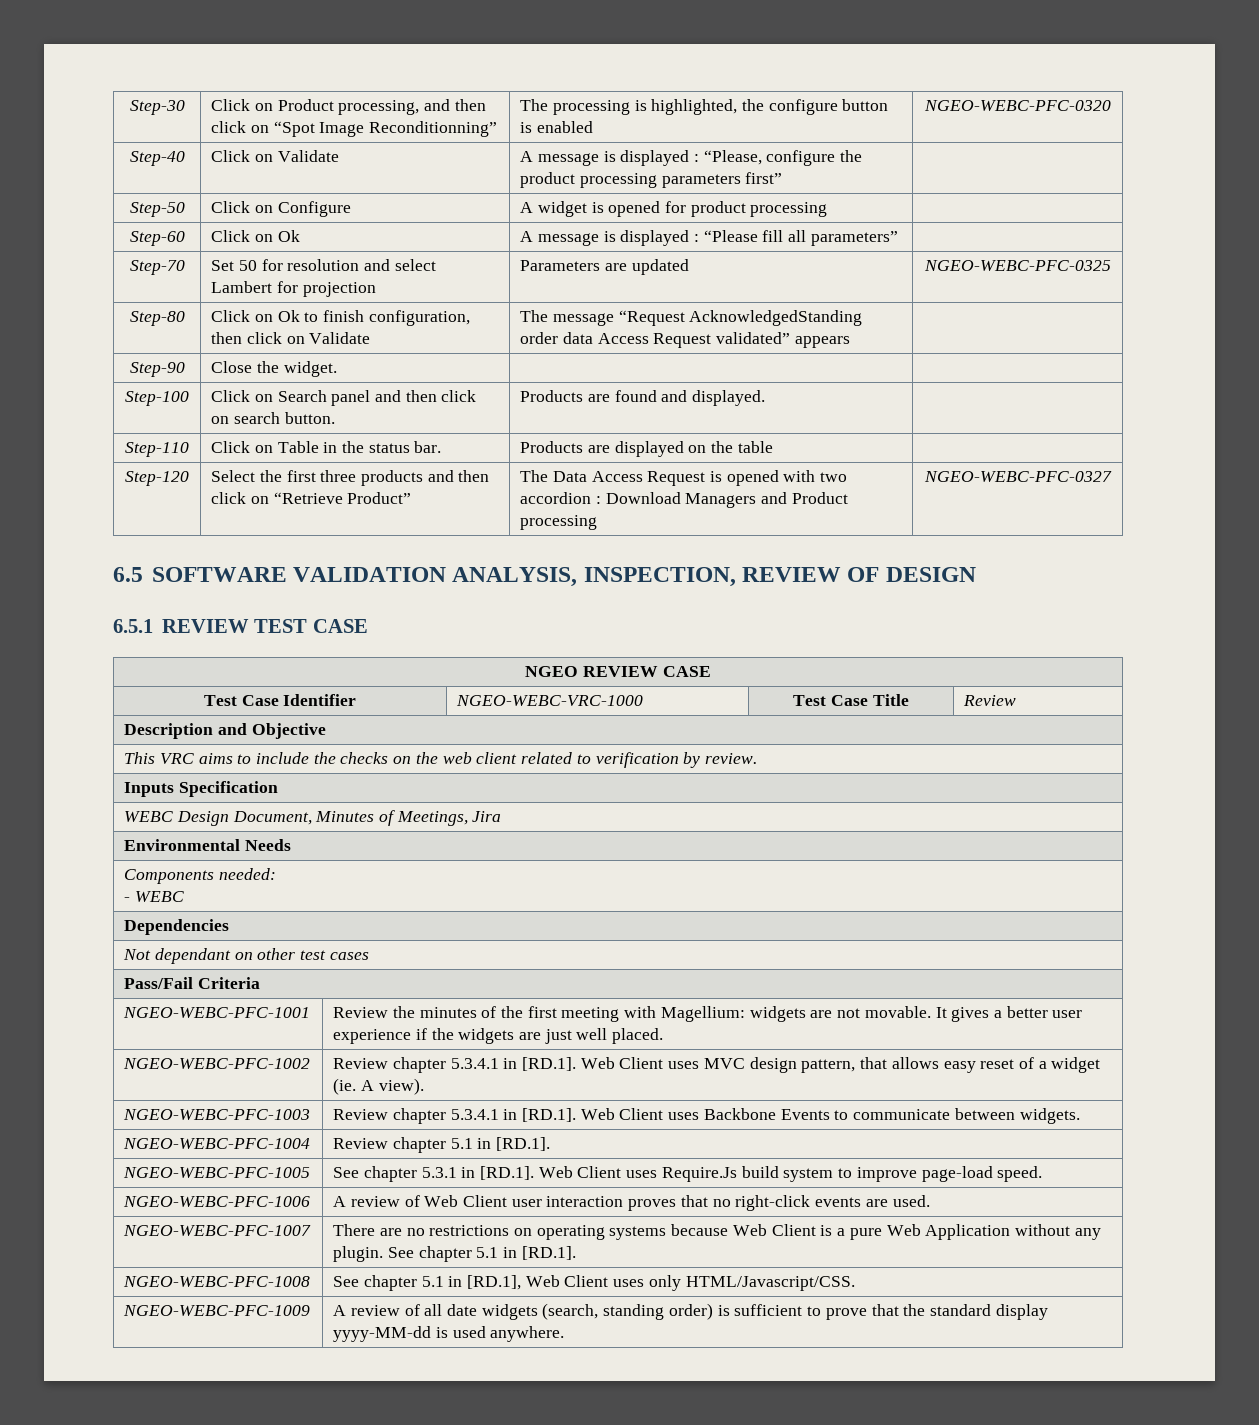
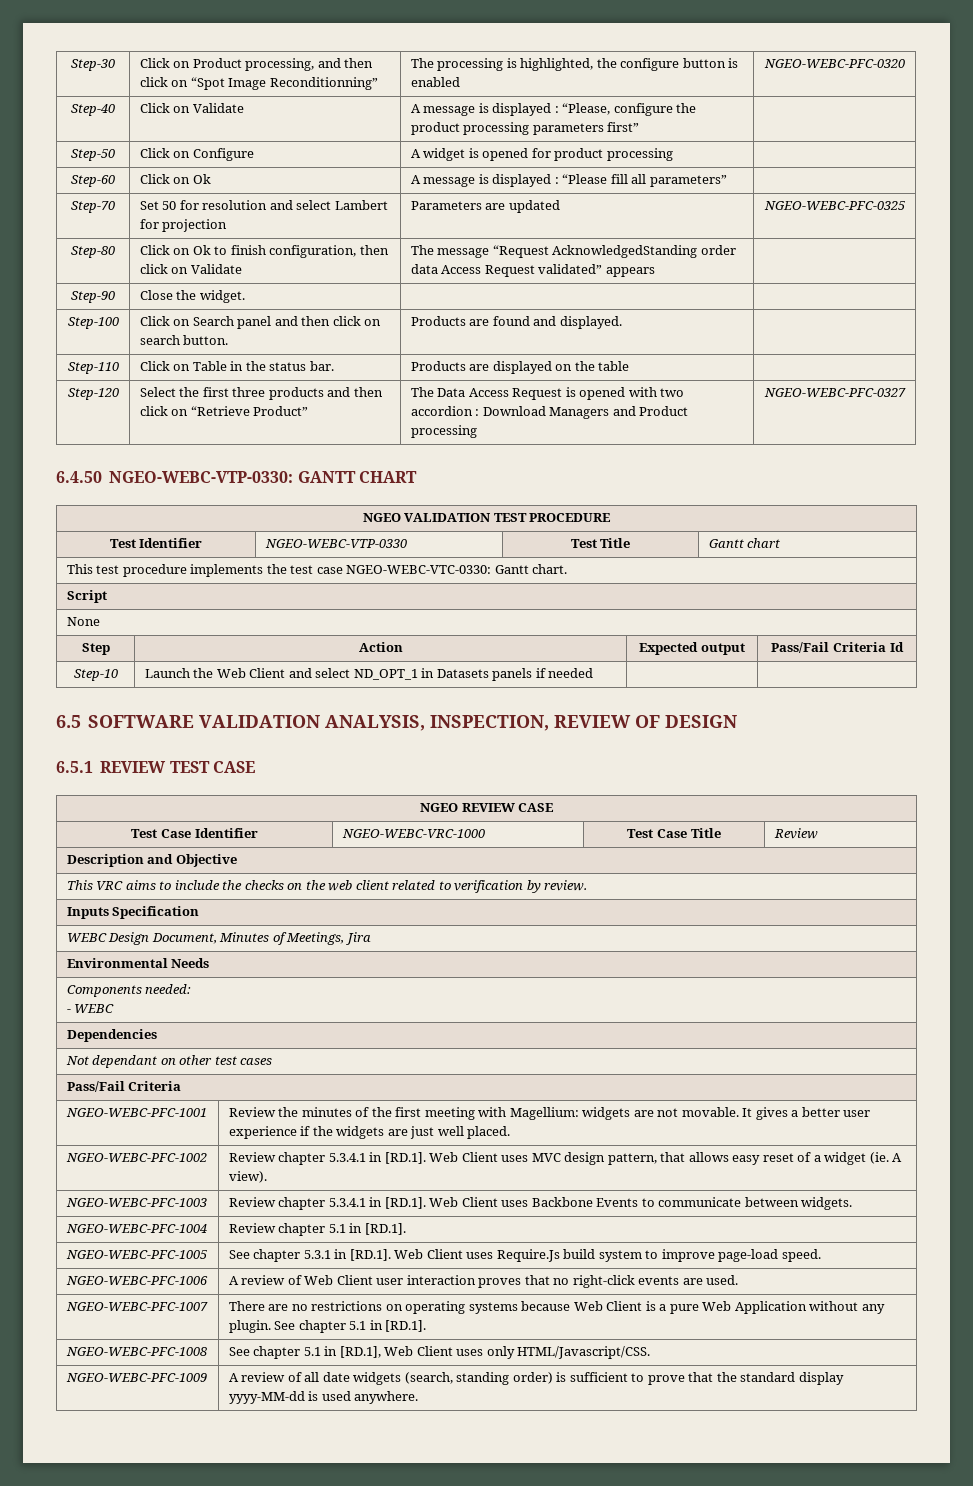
+ 6.4.50 NGEO-WEBC-VTP-0330: GANTT CHART
+ NGEO VALIDATION TEST PROCEDURE
+ Test Identifier | NGEO-WEBC-VTP-0330 | Test Title | Gantt chart
+ This test procedure implements the test case NGEO-WEBC-VTC-0330: Gantt chart.
+ Script
+ None
+ Step | Action | Expected output | Pass/Fail Criteria Id
+ Step-10 | Launch the Web Client and select ND_OPT_1 in Datasets panels if needed | |

